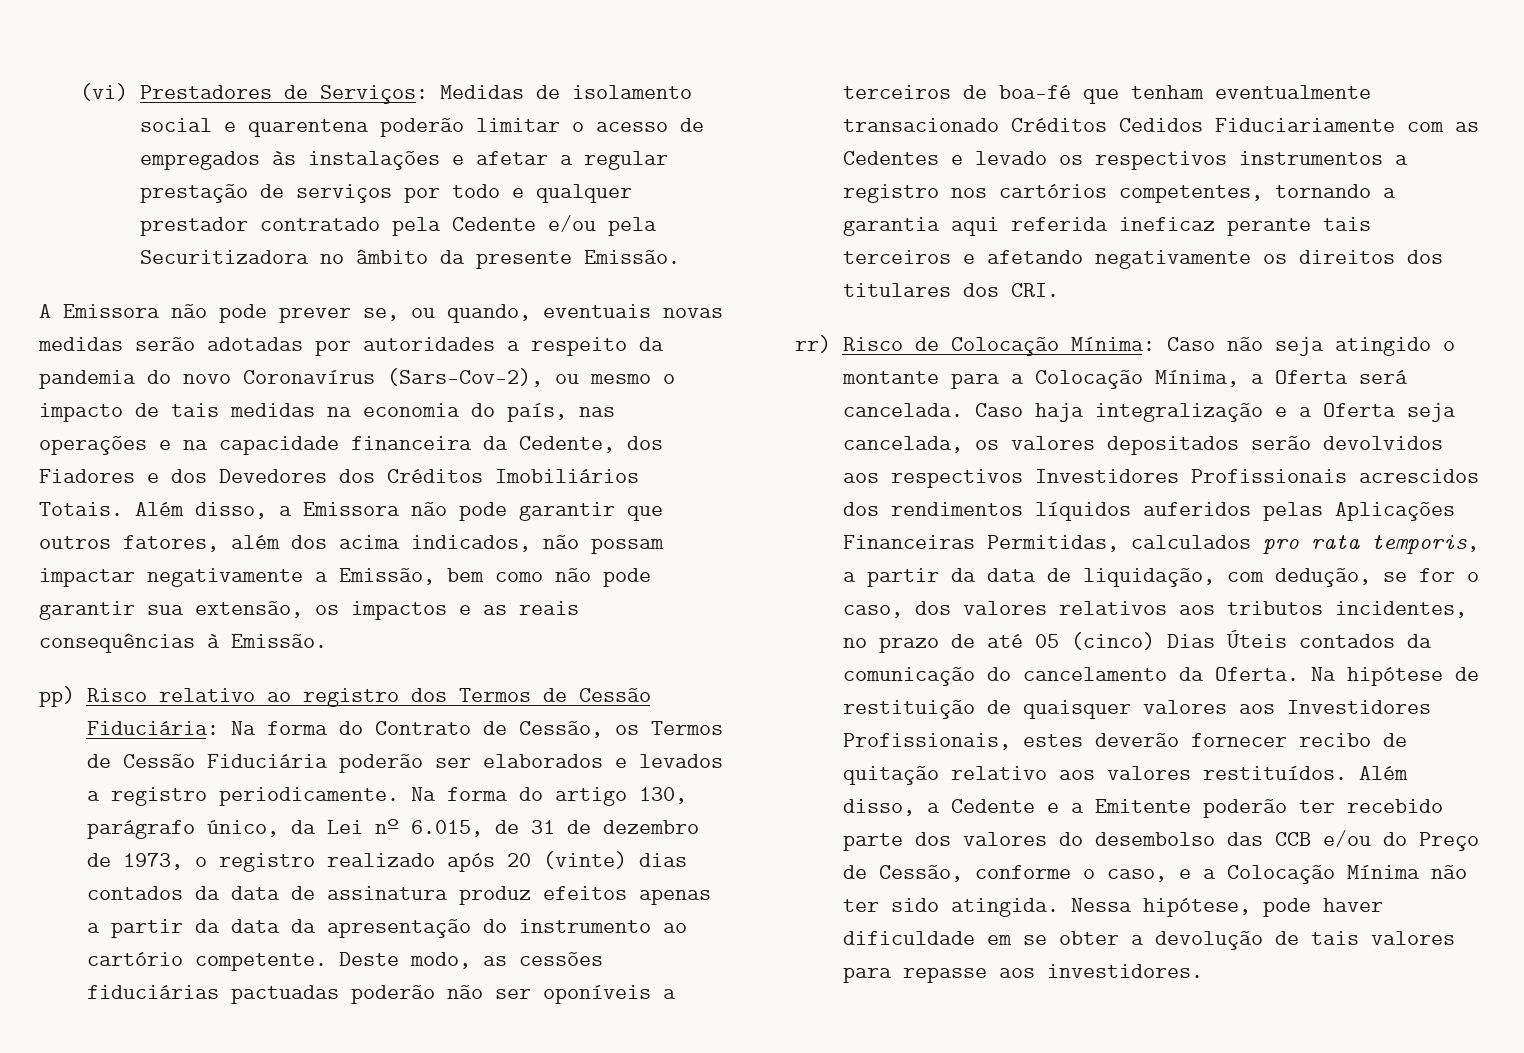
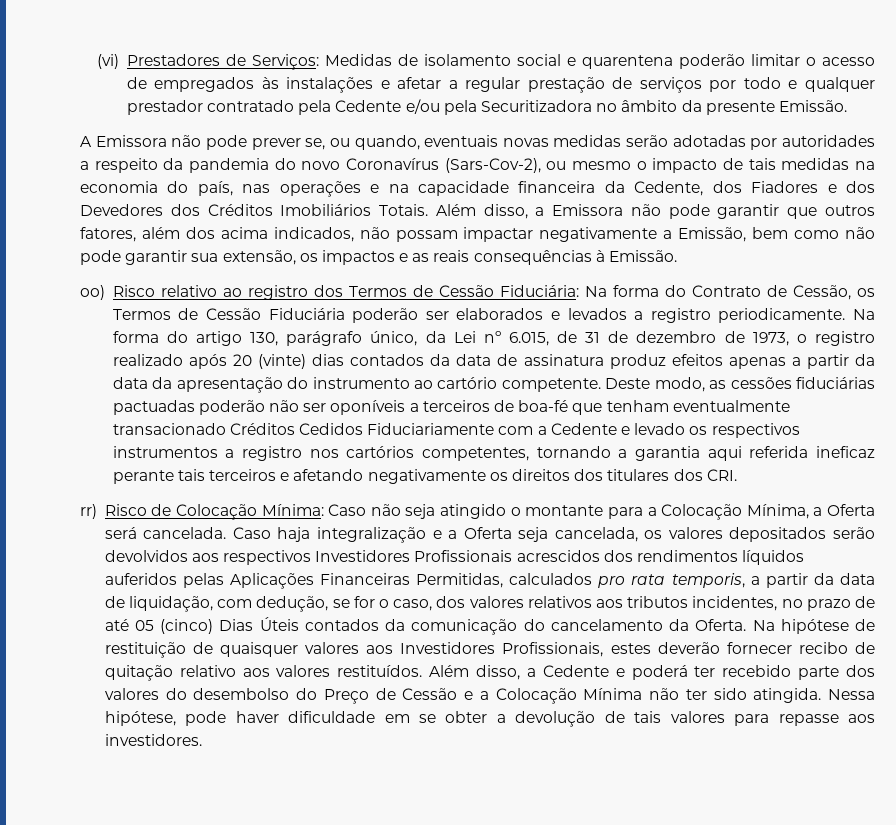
- pp) Risco relativo ao registro dos Termos de Cessão Fiduciária: Na forma do Contrato de Cessão, os Termos de Cessão Fiduciária poderão ser elaborados e levados a registro periodicamente.
+ oo) Risco relativo ao registro dos Termos de Cessão Fiduciária: Na forma do Contrato de Cessão, os Termos de Cessão Fiduciária poderão ser elaborados e levados a registro periodicamente.
- Deste modo, as cessões fiduciárias pactuadas poderão não ser oponíveis a terceiros de boa-fé que tenham eventualmente transacionado Créditos Cedidos Fiduciariamente com as Cedentes e levado os respectivos instrumentos a registro nos cartórios competentes, tornando a garantia aqui referida ineficaz perante tais terceiros e afetando negativamente os direitos dos titulares dos CRI.
+ Deste modo, as cessões fiduciárias pactuadas poderão não ser oponíveis a terceiros de boa-fé que tenham eventualmente transacionado Créditos Cedidos Fiduciariamente com a Cedente e levado os respectivos instrumentos a registro nos cartórios competentes, tornando a garantia aqui referida ineficaz perante tais terceiros e afetando negativamente os direitos dos titulares dos CRI.
- Além disso, a Cedente e a Emitente poderão ter recebido parte dos valores do desembolso das CCB e/ou do Preço de Cessão, conforme o caso, e a Colocação Mínima não ter sido atingida.
+ Além disso, a Cedente e poderá ter recebido parte dos valores do desembolso do Preço de Cessão e a Colocação Mínima não ter sido atingida.

